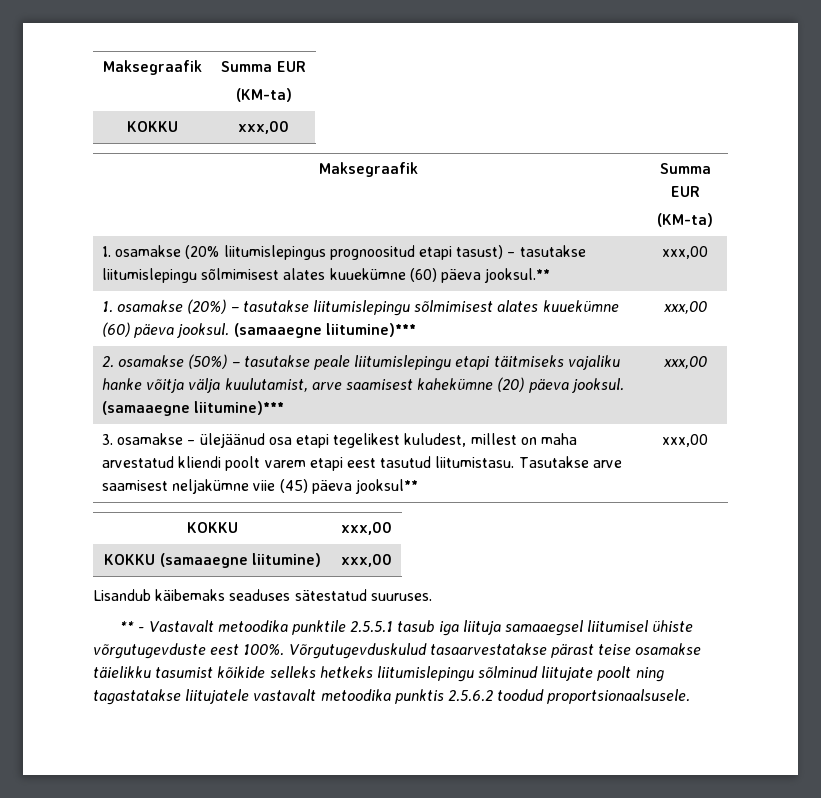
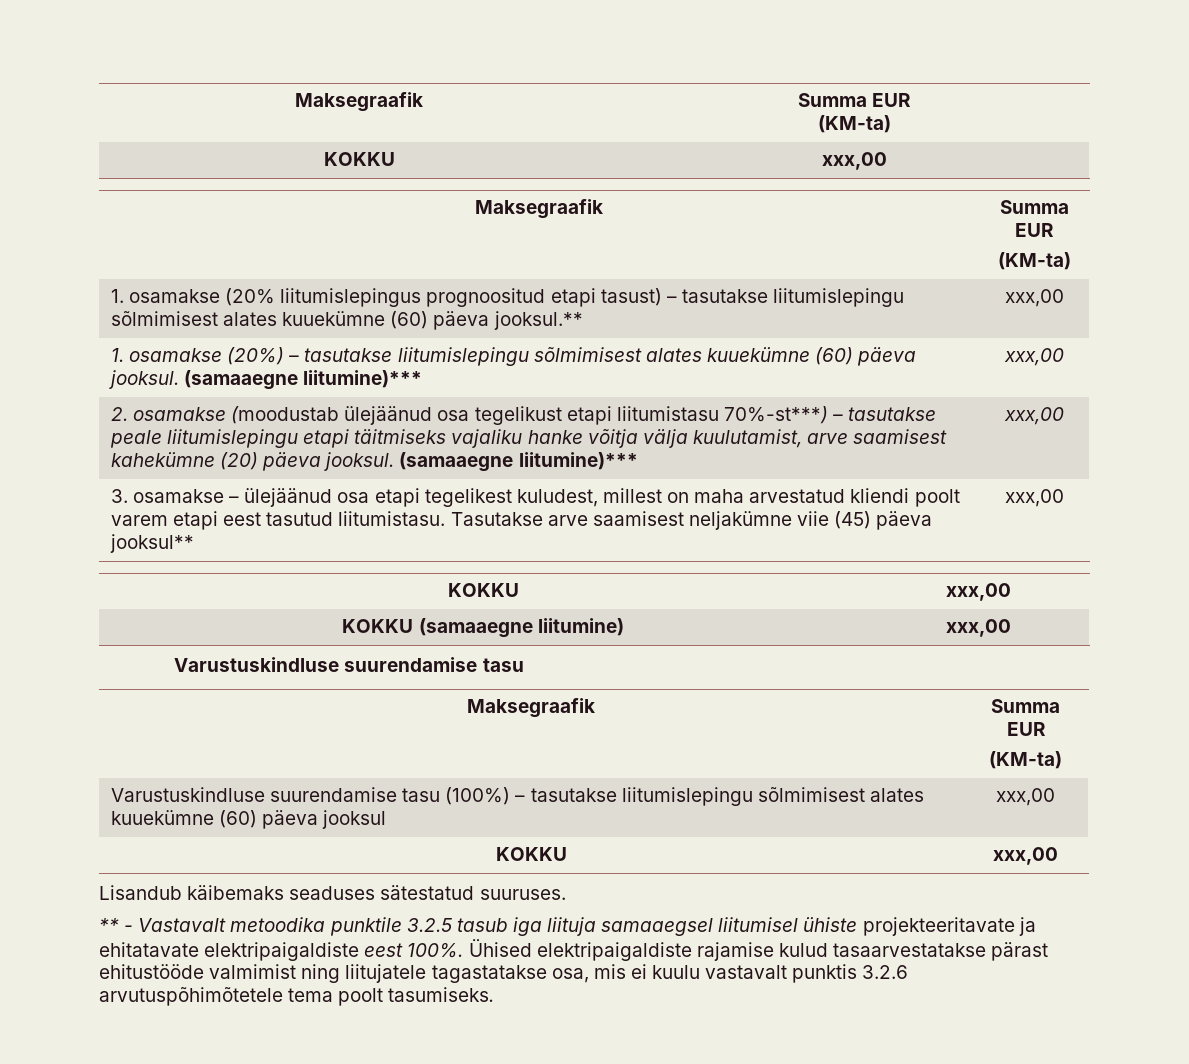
- 2. osamakse (50%) – tasutakse peale liitumislepingu etapi täitmiseks vajaliku hanke võitja välja kuulutamist, arve saamisest kahekümne (20) päeva jooksul. (samaaegne liitumine)*** | xxx,00
+ 2. osamakse (moodustab ülejäänud osa tegelikust etapi liitumistasu 70%-st***) – tasutakse peale liitumislepingu etapi täitmiseks vajaliku hanke võitja välja kuulutamist, arve saamisest kahekümne (20) päeva jooksul. (samaaegne liitumine)*** | xxx,00
  KOKKU (samaaegne liitumine) | xxx,00
+ Varustuskindluse suurendamise tasu
+ Maksegraafik | Summa EUR
+ (KM-ta)
+ Varustuskindluse suurendamise tasu (100%) – tasutakse liitumislepingu sõlmimisest alates kuuekümne (60) päeva jooksul | xxx,00
+ KOKKU | xxx,00
- ** - Vastavalt metoodika punktile 2.5.5.1 tasub iga liituja samaaegsel liitumisel ühiste võrgutugevduste eest 100%. Võrgutugevduskulud tasaarvestatakse pärast teise osamakse täielikku tasumist kõikide selleks hetkeks liitumislepingu sõlminud liitujate poolt ning tagastatakse liitujatele vastavalt metoodika punktis 2.5.6.2 toodud proportsionaalsusele.
+ ** - Vastavalt metoodika punktile 3.2.5 tasub iga liituja samaaegsel liitumisel ühiste projekteeritavate ja ehitatavate elektripaigaldiste eest 100%. Ühised elektripaigaldiste rajamise kulud tasaarvestatakse pärast ehitustööde valmimist ning liitujatele tagastatakse osa, mis ei kuulu vastavalt punktis 3.2.6 arvutuspõhimõtetele tema poolt tasumiseks.

